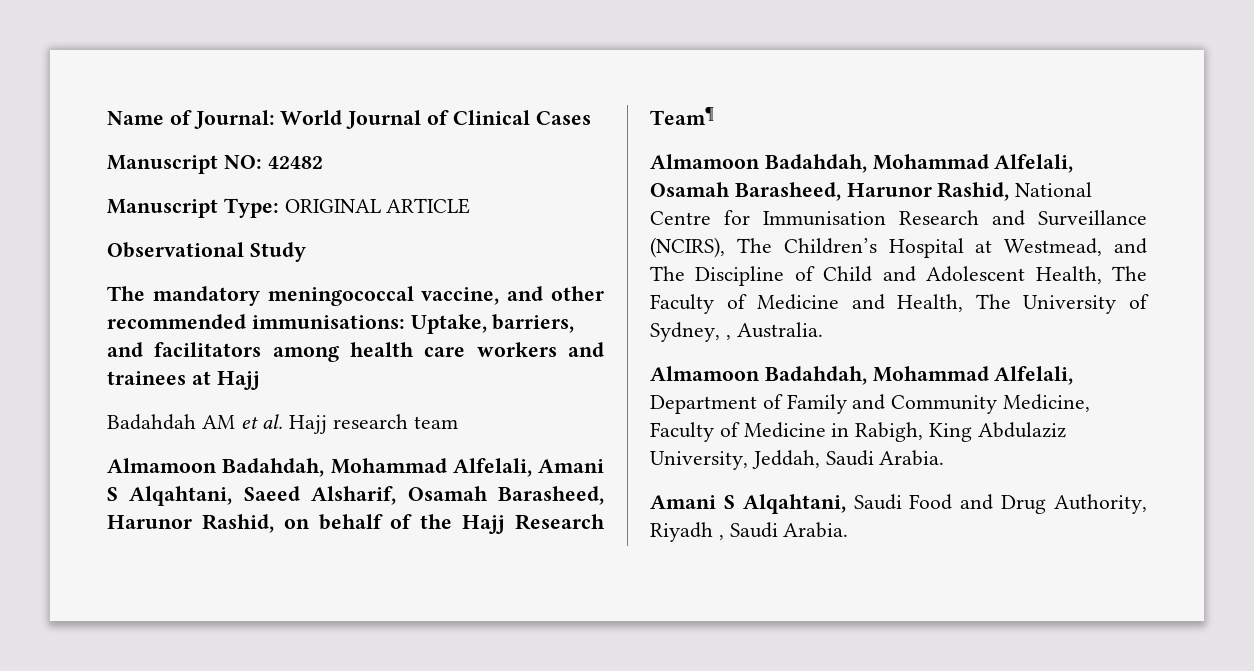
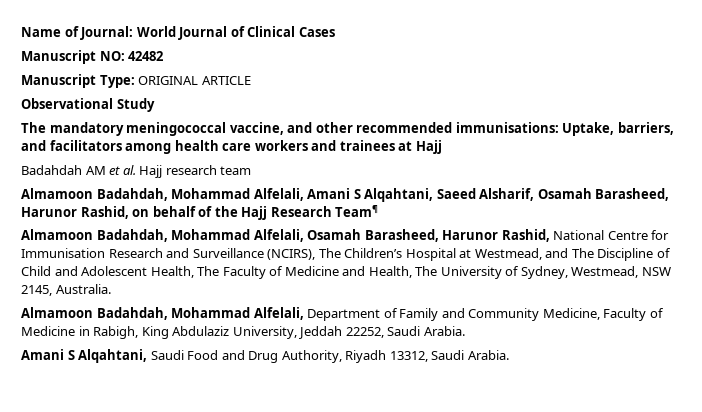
- Almamoon Badahdah, Mohammad Alfelali, Osamah Barasheed, Harunor Rashid, National Centre for Immunisation Research and Surveillance (NCIRS), The Children’s Hospital at Westmead, and The Discipline of Child and Adolescent Health, The Faculty of Medicine and Health, The University of Sydney, , Australia.
+ Almamoon Badahdah, Mohammad Alfelali, Osamah Barasheed, Harunor Rashid, National Centre for Immunisation Research and Surveillance (NCIRS), The Children’s Hospital at Westmead, and The Discipline of Child and Adolescent Health, The Faculty of Medicine and Health, The University of Sydney, Westmead, NSW 2145, Australia.
- Almamoon Badahdah, Mohammad Alfelali, Department of Family and Community Medicine, Faculty of Medicine in Rabigh, King Abdulaziz University, Jeddah, Saudi Arabia.
+ Almamoon Badahdah, Mohammad Alfelali, Department of Family and Community Medicine, Faculty of Medicine in Rabigh, King Abdulaziz University, Jeddah 22252, Saudi Arabia.
- Amani S Alqahtani, Saudi Food and Drug Authority, Riyadh , Saudi Arabia.
+ Amani S Alqahtani, Saudi Food and Drug Authority, Riyadh 13312, Saudi Arabia.

